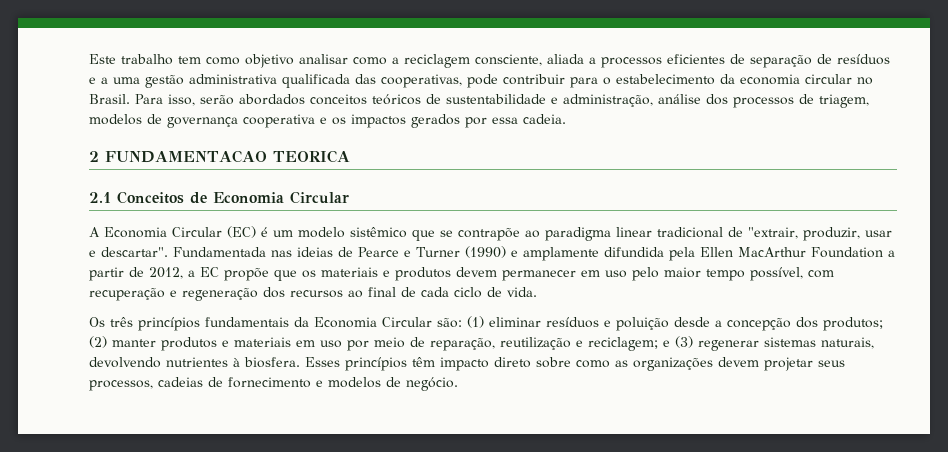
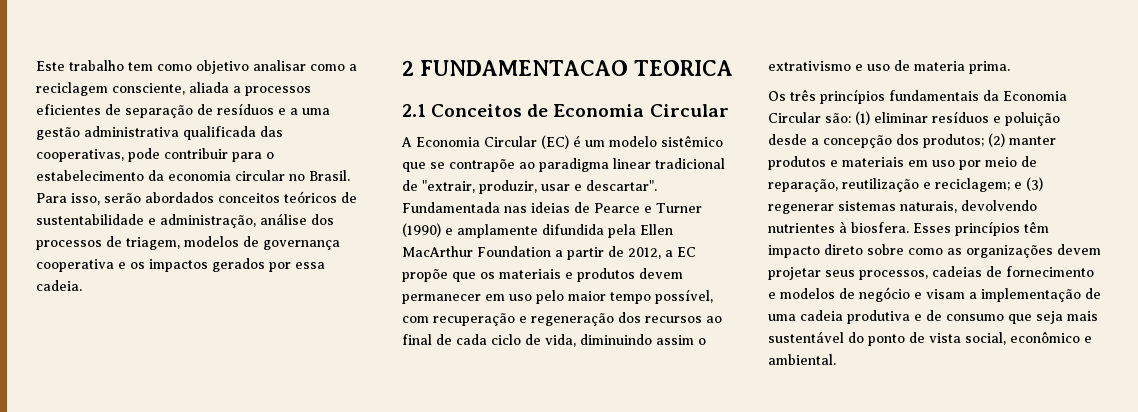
- Fundamentada nas ideias de Pearce e Turner (1990) e amplamente difundida pela Ellen MacArthur Foundation a partir de 2012, a EC propõe que os materiais e produtos devem permanecer em uso pelo maior tempo possível, com recuperação e regeneração dos recursos ao final de cada ciclo de vida.
+ Fundamentada nas ideias de Pearce e Turner (1990) e amplamente difundida pela Ellen MacArthur Foundation a partir de 2012, a EC propõe que os materiais e produtos devem permanecer em uso pelo maior tempo possível, com recuperação e regeneração dos recursos ao final de cada ciclo de vida, diminuindo assim o extrativismo e uso de materia prima.
- Esses princípios têm impacto direto sobre como as organizações devem projetar seus processos, cadeias de fornecimento e modelos de negócio.
+ Esses princípios têm impacto direto sobre como as organizações devem projetar seus processos, cadeias de fornecimento e modelos de negócio e visam a implementação de uma cadeia produtiva e de consumo que seja mais sustentável do ponto de vista social, econômico e ambiental.

